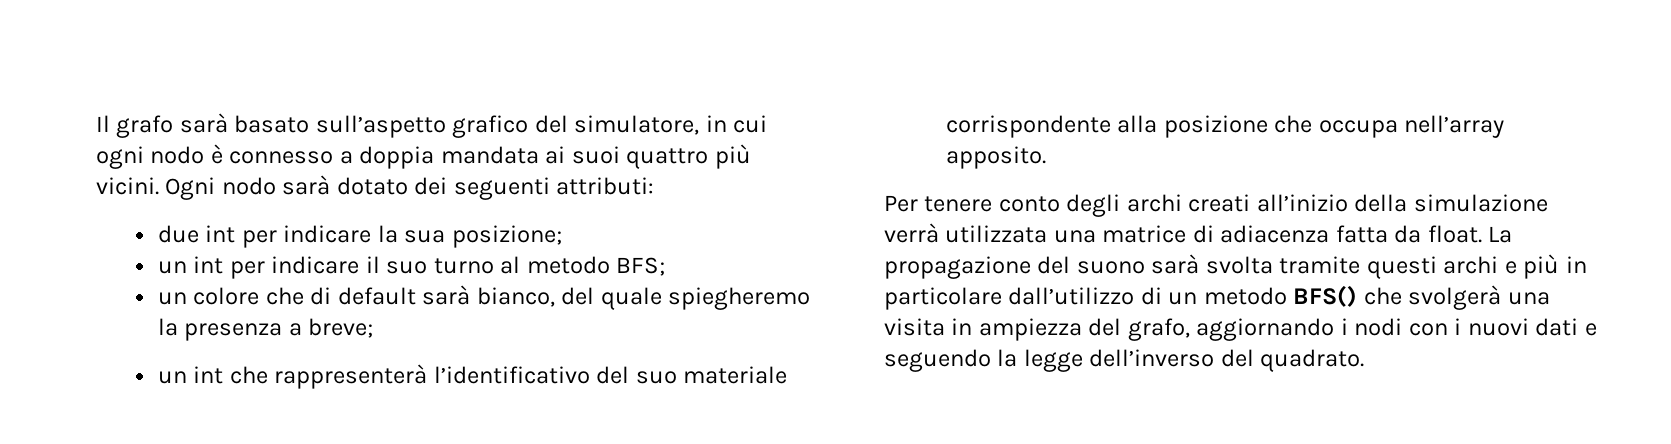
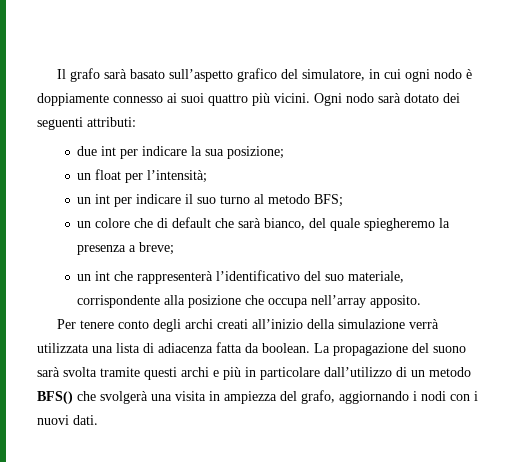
- Il grafo sarà basato sull’aspetto grafico del simulatore, in cui ogni nodo è connesso a doppia mandata ai suoi quattro più vicini.
+ Il grafo sarà basato sull’aspetto grafico del simulatore, in cui ogni nodo è doppiamente connesso ai suoi quattro più vicini.
+ un float per l’intensità;
- un colore che di default sarà bianco, del quale spiegheremo la presenza a breve;
+ un colore che di default che sarà bianco, del quale spiegheremo la presenza a breve;
- un int che rappresenterà l’identificativo del suo materiale corrispondente alla posizione che occupa nell’array apposito.
+ un int che rappresenterà l’identificativo del suo materiale, corrispondente alla posizione che occupa nell’array apposito.
- Per tenere conto degli archi creati all’inizio della simulazione verrà utilizzata una matrice di adiacenza fatta da float.
+ Per tenere conto degli archi creati all’inizio della simulazione verrà utilizzata una lista di adiacenza fatta da boolean.
- La propagazione del suono sarà svolta tramite questi archi e più in particolare dall’utilizzo di un metodo BFS() che svolgerà una visita in ampiezza del grafo, aggiornando i nodi con i nuovi dati e seguendo la legge dell’inverso del quadrato.
+ La propagazione del suono sarà svolta tramite questi archi e più in particolare dall’utilizzo di un metodo BFS() che svolgerà una visita in ampiezza del grafo, aggiornando i nodi con i nuovi dati.

